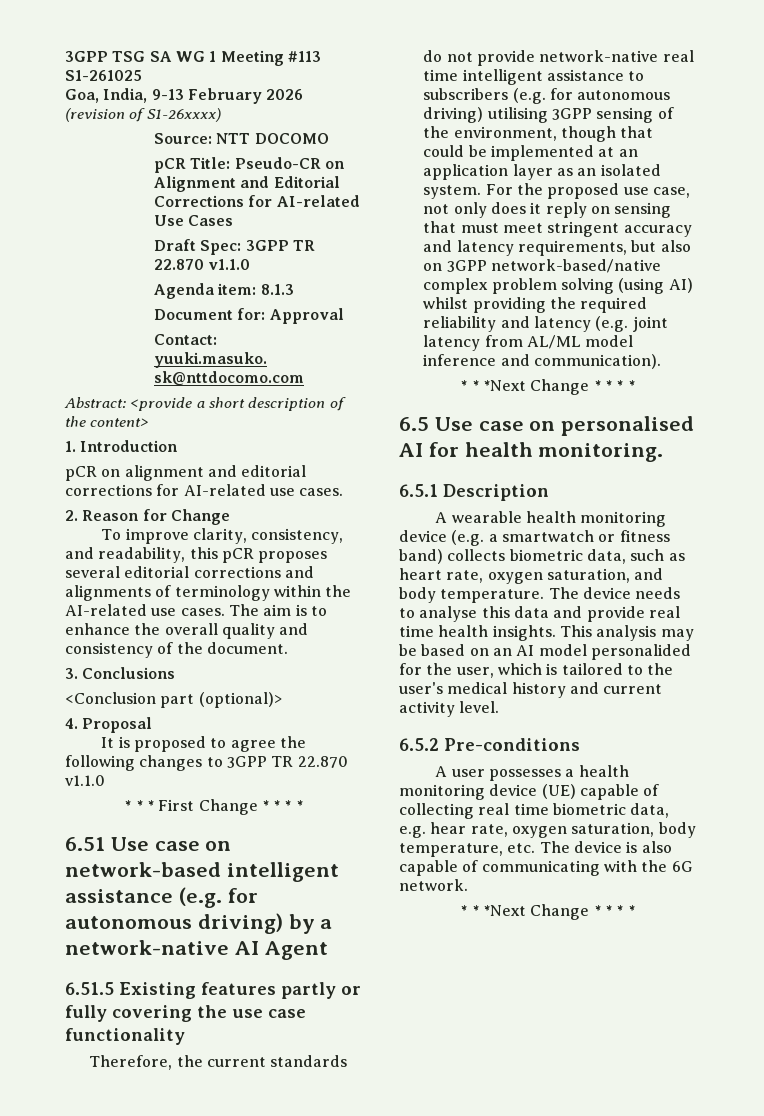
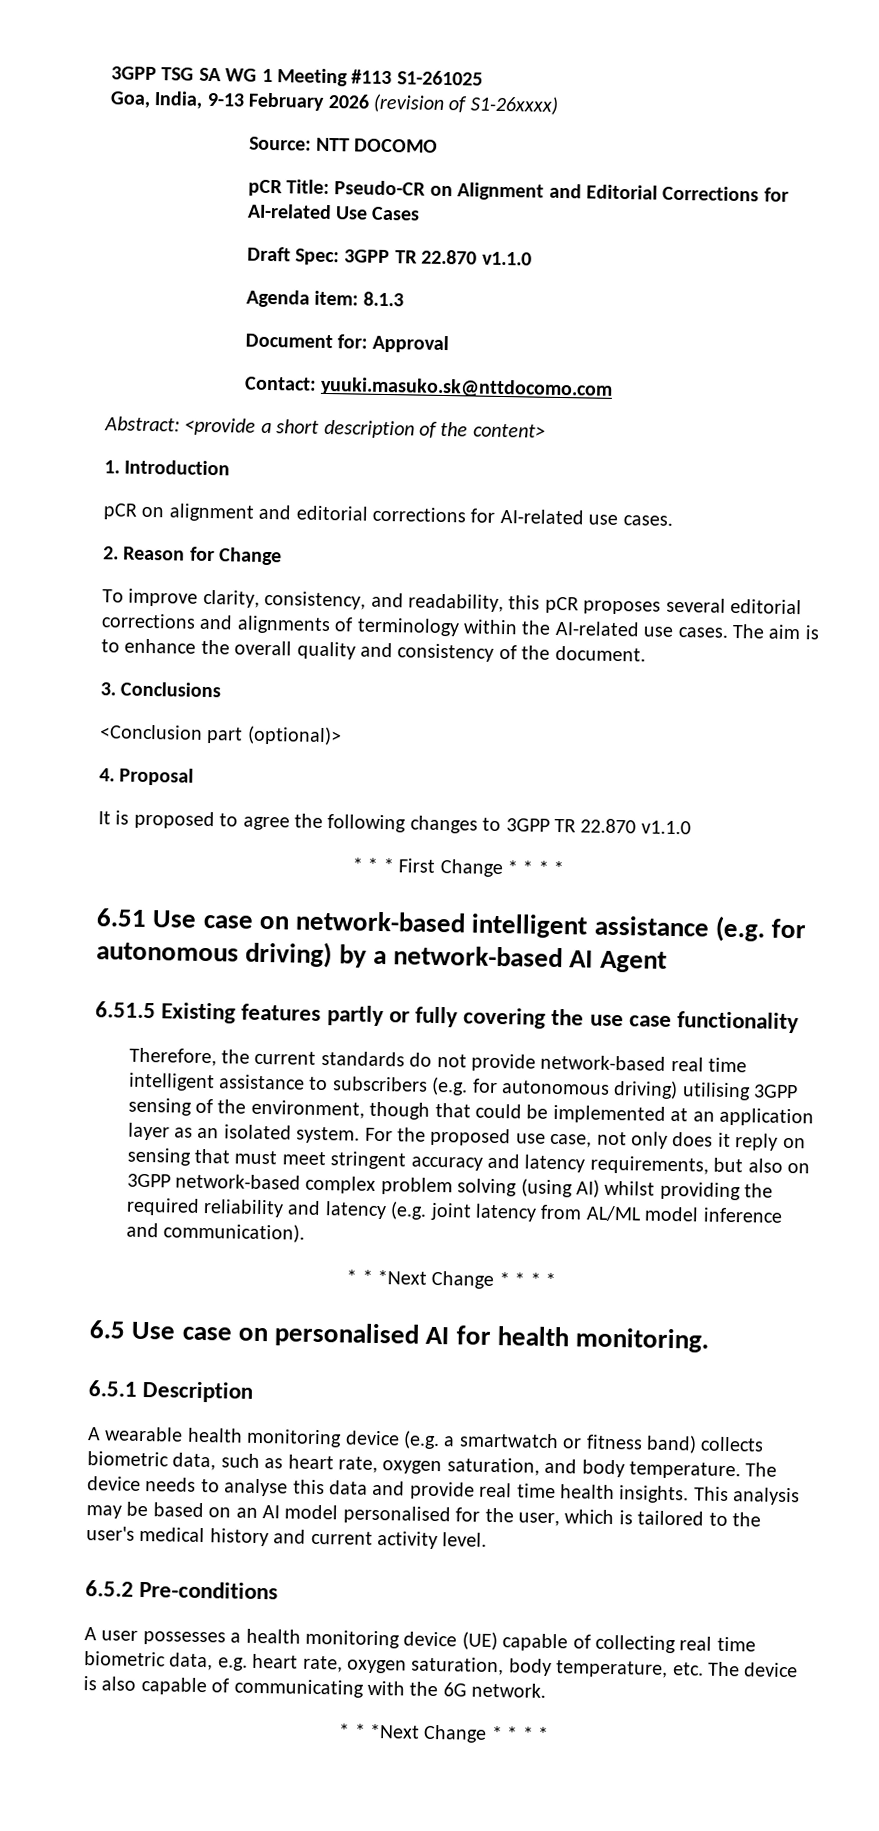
- 6.51 Use case on network-based intelligent assistance (e.g. for autonomous driving) by a network-native AI Agent
+ 6.51 Use case on network-based intelligent assistance (e.g. for autonomous driving) by a network-based AI Agent
- Therefore, the current standards do not provide network-native real time intelligent assistance to subscribers (e.g. for autonomous driving) utilising 3GPP sensing of the environment, though that could be implemented at an application layer as an isolated system.
+ Therefore, the current standards do not provide network-based real time intelligent assistance to subscribers (e.g. for autonomous driving) utilising 3GPP sensing of the environment, though that could be implemented at an application layer as an isolated system.
- For the proposed use case, not only does it reply on sensing that must meet stringent accuracy and latency requirements, but also on 3GPP network-based/native complex problem solving (using AI) whilst providing the required reliability and latency (e.g. joint latency from AL/ML model inference and communication).
+ For the proposed use case, not only does it reply on sensing that must meet stringent accuracy and latency requirements, but also on 3GPP network-based complex problem solving (using AI) whilst providing the required reliability and latency (e.g. joint latency from AL/ML model inference and communication).
- This analysis may be based on an AI model personalided for the user, which is tailored to the user's medical history and current activity level.
+ This analysis may be based on an AI model personalised for the user, which is tailored to the user's medical history and current activity level.
- A user possesses a health monitoring device (UE) capable of collecting real time biometric data, e.g. hear rate, oxygen saturation, body temperature, etc. The device is also capable of communicating with the 6G network.
+ A user possesses a health monitoring device (UE) capable of collecting real time biometric data, e.g. heart rate, oxygen saturation, body temperature, etc. The device is also capable of communicating with the 6G network.

